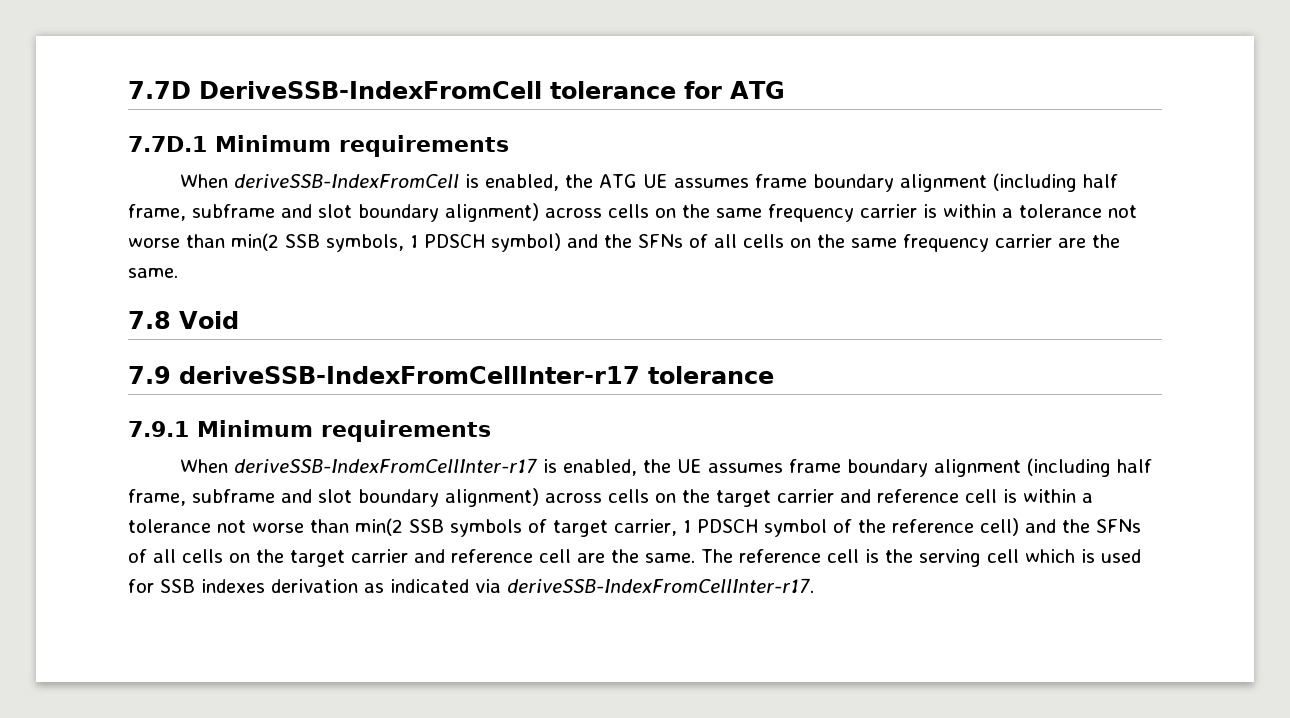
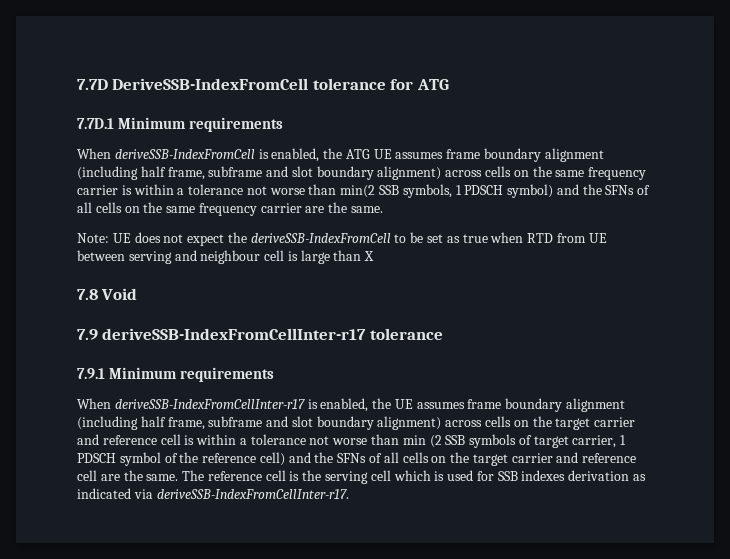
+ Note: UE does not expect the deriveSSB-IndexFromCell to be set as true when RTD from UE between serving and neighbour cell is large than X
- When deriveSSB-IndexFromCellInter-r17 is enabled, the UE assumes frame boundary alignment (including half frame, subframe and slot boundary alignment) across cells on the target carrier and reference cell is within a tolerance not worse than min(2 SSB symbols of target carrier, 1 PDSCH symbol of the reference cell) and the SFNs of all cells on the target carrier and reference cell are the same.
+ When deriveSSB-IndexFromCellInter-r17 is enabled, the UE assumes frame boundary alignment (including half frame, subframe and slot boundary alignment) across cells on the target carrier and reference cell is within a tolerance not worse than min (2 SSB symbols of target carrier, 1 PDSCH symbol of the reference cell) and the SFNs of all cells on the target carrier and reference cell are the same.

